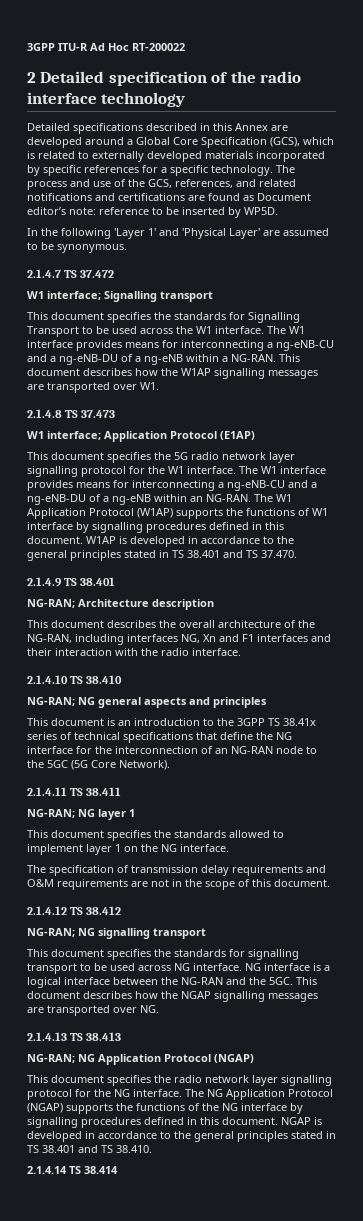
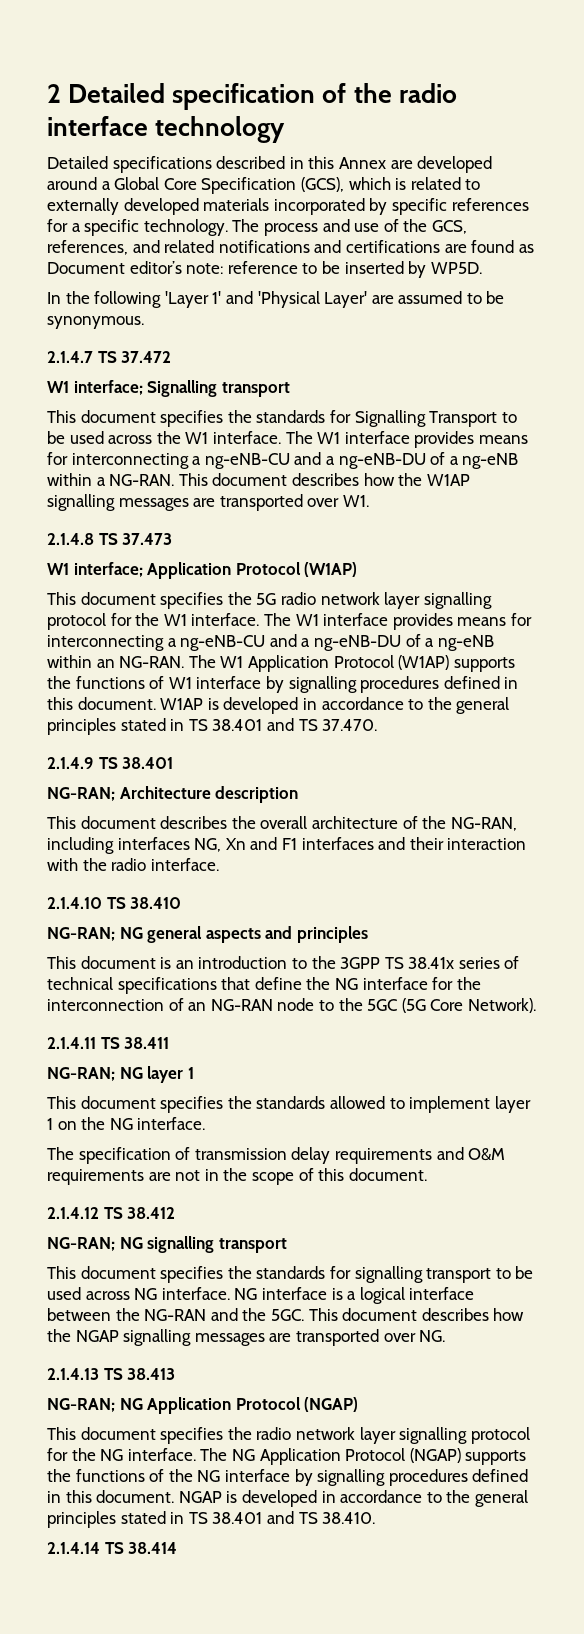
- 3GPP ITU-R Ad Hoc RT-200022
- W1 interface; Application Protocol (E1AP)
+ W1 interface; Application Protocol (W1AP)

